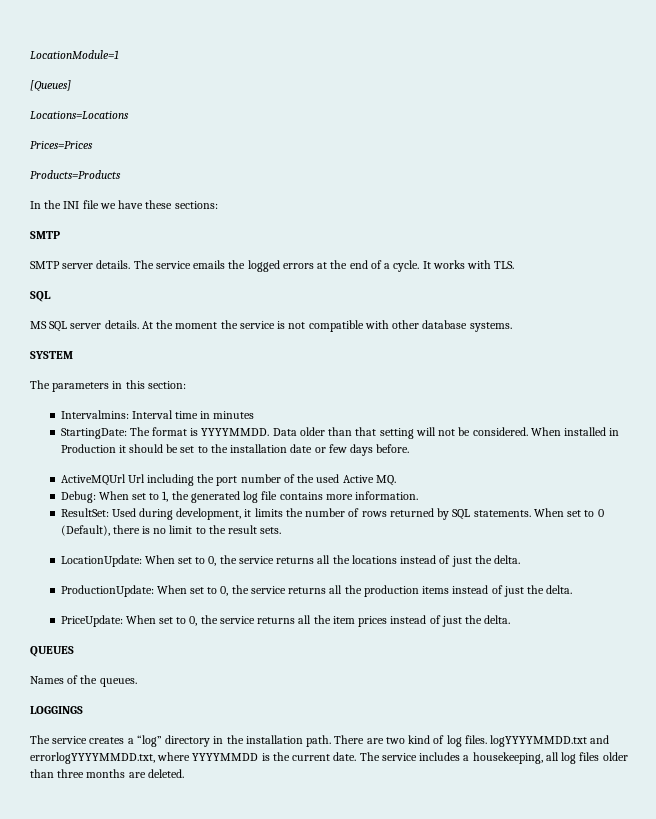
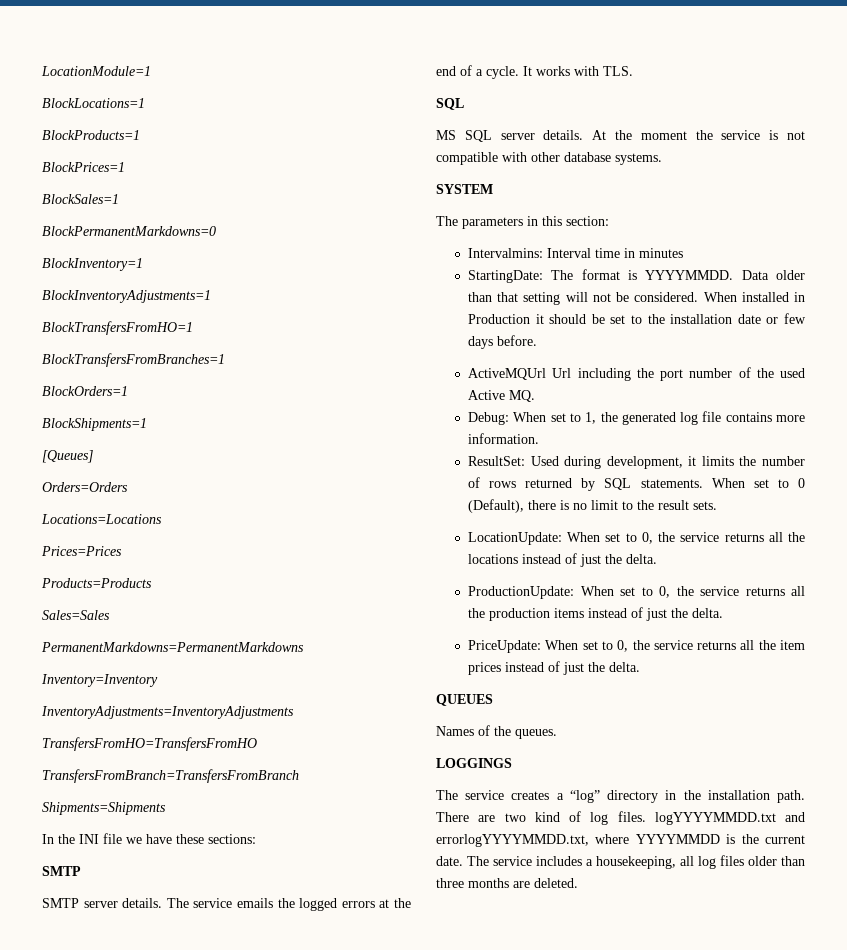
+ BlockLocations=1
+ BlockProducts=1
+ BlockPrices=1
+ BlockSales=1
+ BlockPermanentMarkdowns=0
+ BlockInventory=1
+ BlockInventoryAdjustments=1
+ BlockTransfersFromHO=1
+ BlockTransfersFromBranches=1
+ BlockOrders=1
+ BlockShipments=1
+ Orders=Orders
+ Sales=Sales
+ PermanentMarkdowns=PermanentMarkdowns
+ Inventory=Inventory
+ InventoryAdjustments=InventoryAdjustments
+ TransfersFromHO=TransfersFromHO
+ TransfersFromBranch=TransfersFromBranch
+ Shipments=Shipments

